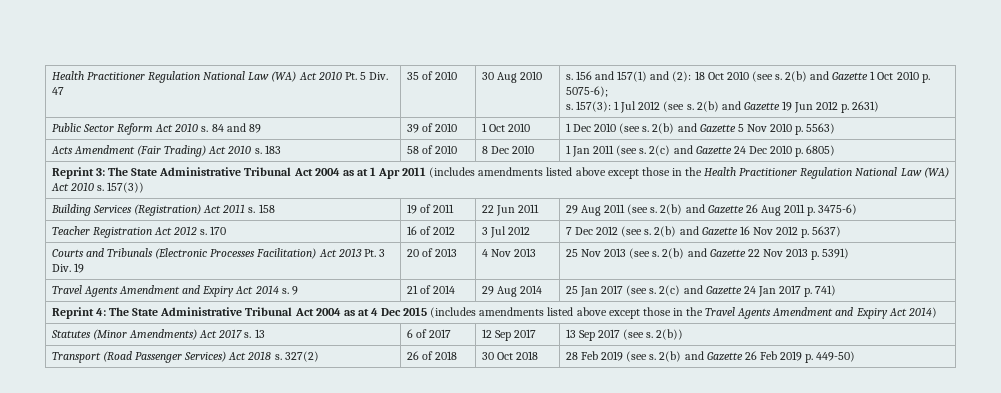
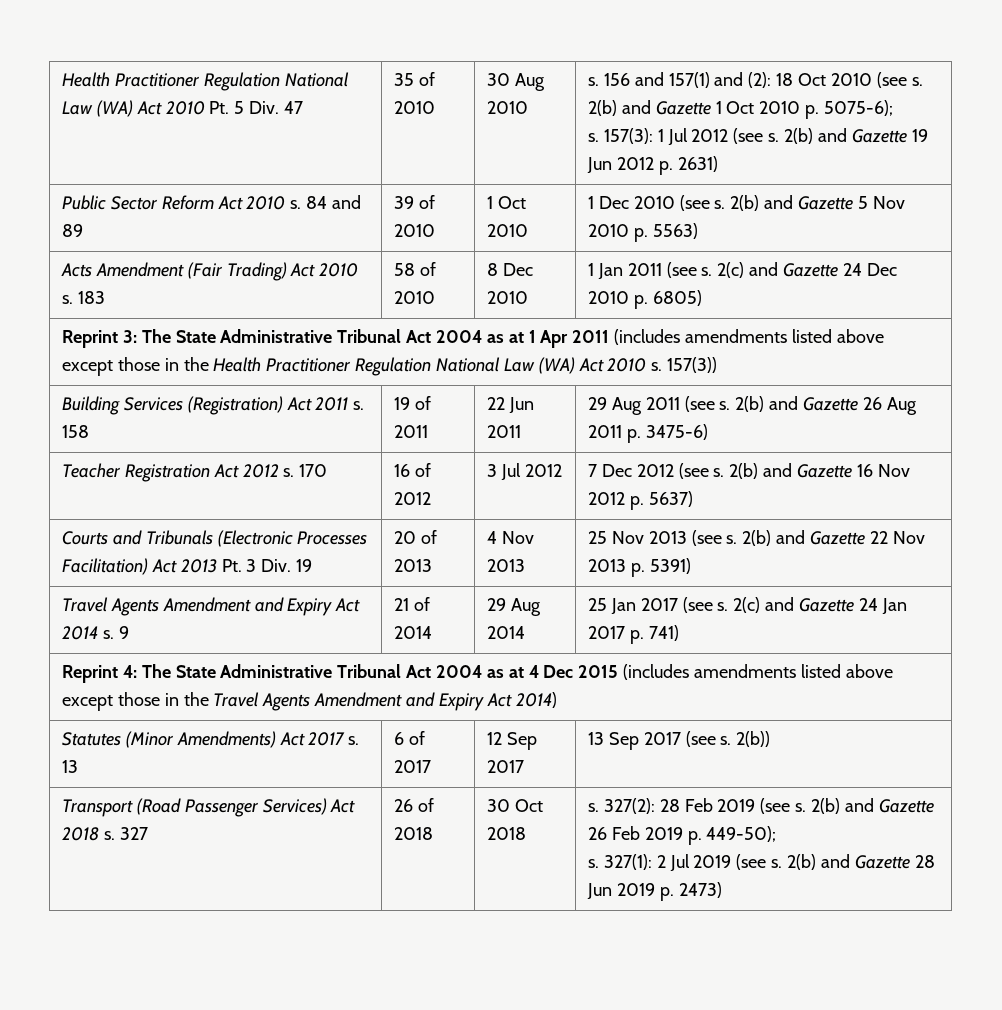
- 327(2)
+ 327
- 28 Feb 2019 (see s.
+ s. 327(2): 28 Feb 2019 (see s.
- 2(b) and Gazette 26 Feb 2019 p. 449-50)
+ 2(b) and Gazette 26 Feb 2019 p. 449-50);
+ s. 327(1): 2 Jul 2019 (see s. 2(b) and Gazette 28 Jun 2019 p. 2473)

